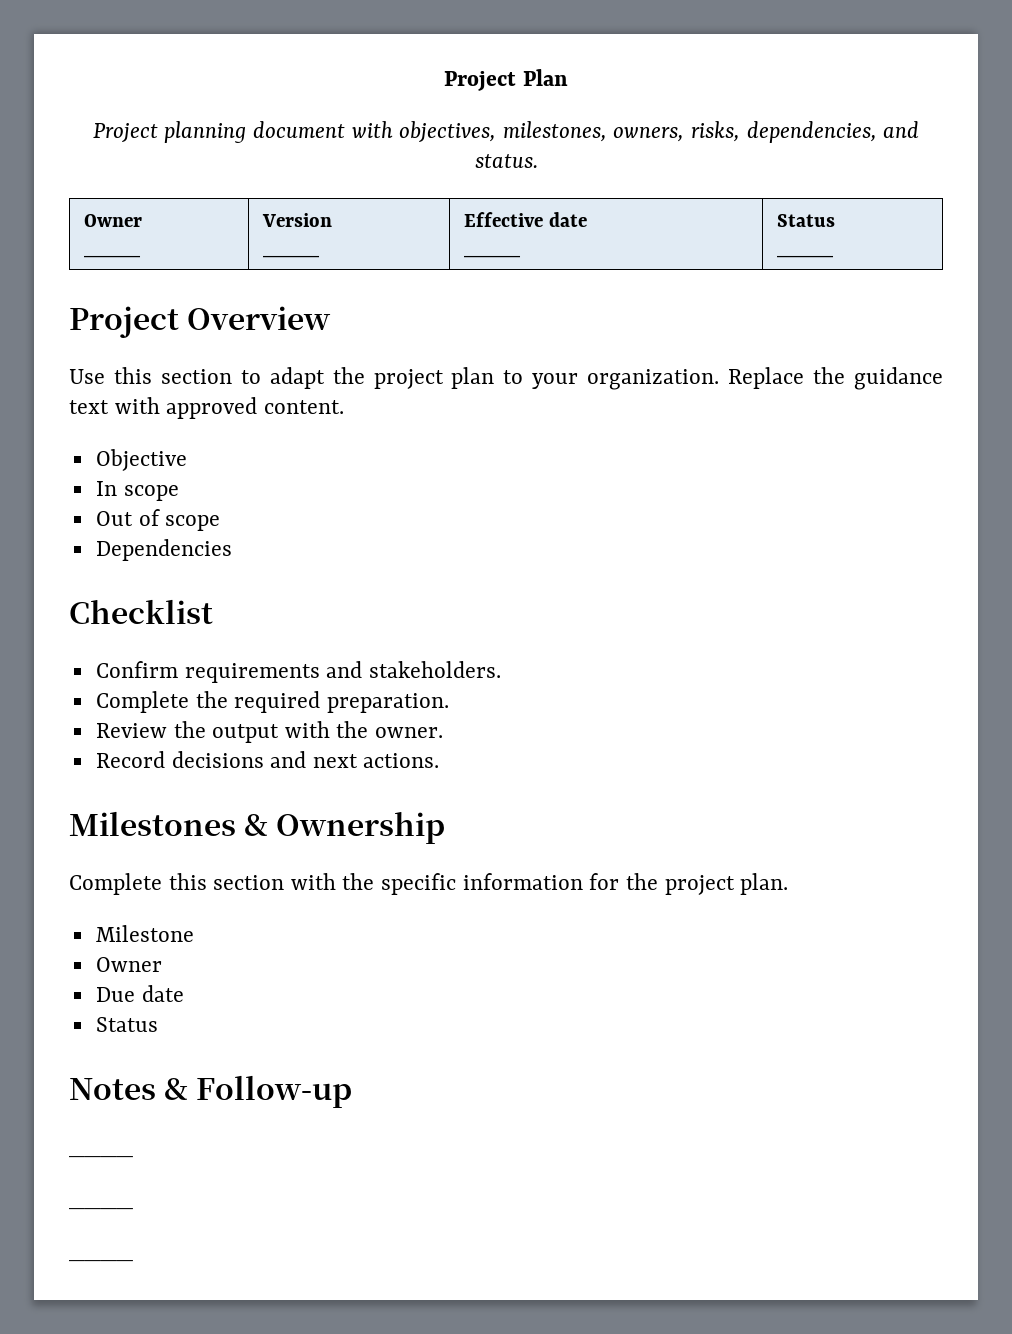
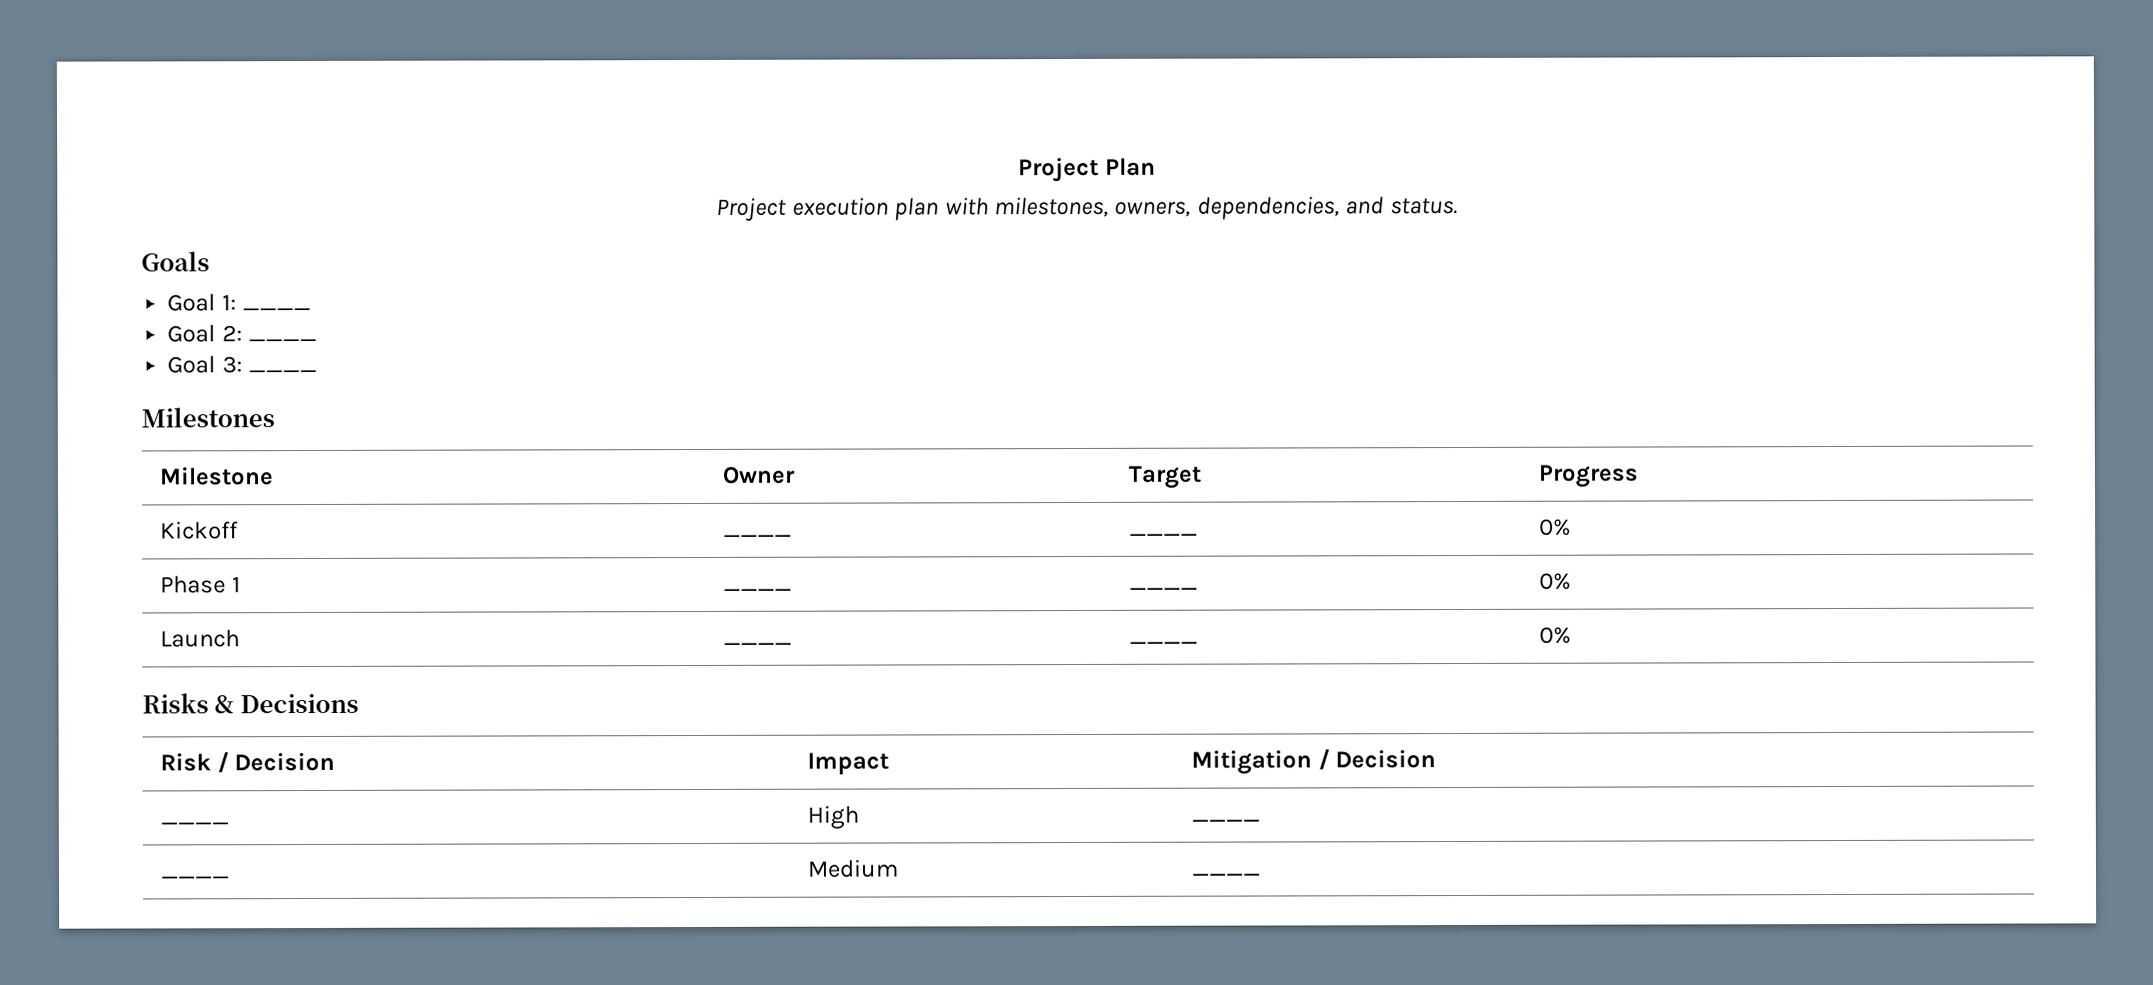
- Project planning document with objectives, milestones, owners, risks, dependencies, and status.
- Owner
- ____ | Version
- ____ | Effective date
- ____ | Status
- ____
- Project Overview
- Use this section to adapt the project plan to your organization. Replace the guidance text with approved content.
- Objective
- In scope
- Out of scope
- Dependencies
- Checklist
- Confirm requirements and stakeholders.
- Complete the required preparation.
- Review the output with the owner.
- Record decisions and next actions.
- Milestones & Ownership
- Complete this section with the specific information for the project plan.
- Milestone
- Owner
- Due date
- Status
- Notes & Follow-up
- ____
- ____
- ____
+ Project execution plan with milestones, owners, dependencies, and status.
+ Goals
+ Goal 1: ____
+ Goal 2: ____
+ Goal 3: ____
+ Milestones
+ Milestone | Owner | Target | Progress
+ Kickoff | ____ | ____ | 0%
+ Phase 1 | ____ | ____ | 0%
+ Launch | ____ | ____ | 0%
+ Risks & Decisions
+ Risk / Decision | Impact | Mitigation / Decision
+ ____ | High | ____
+ ____ | Medium | ____

